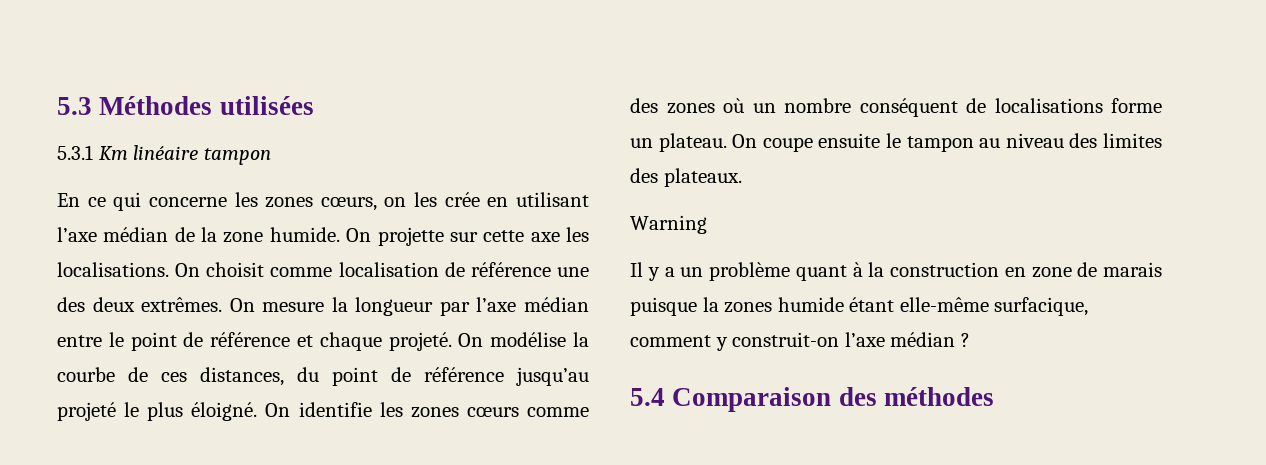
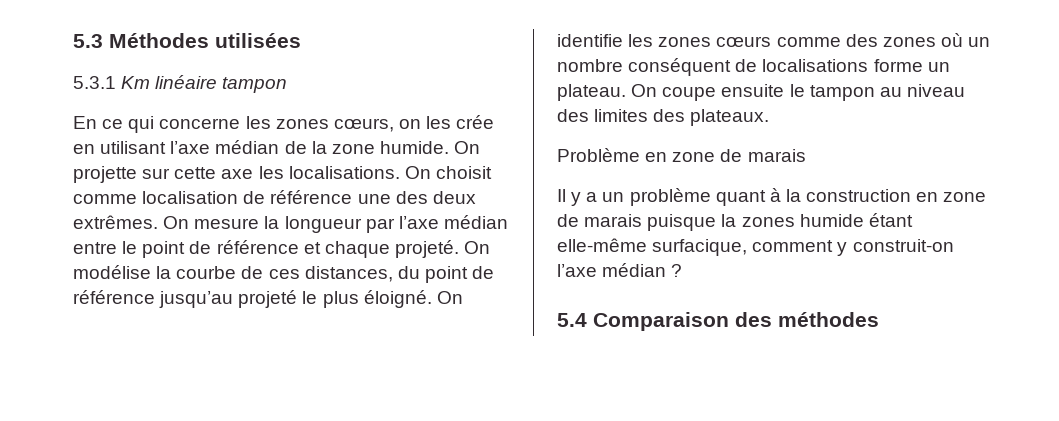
- Warning
+ Problème en zone de marais

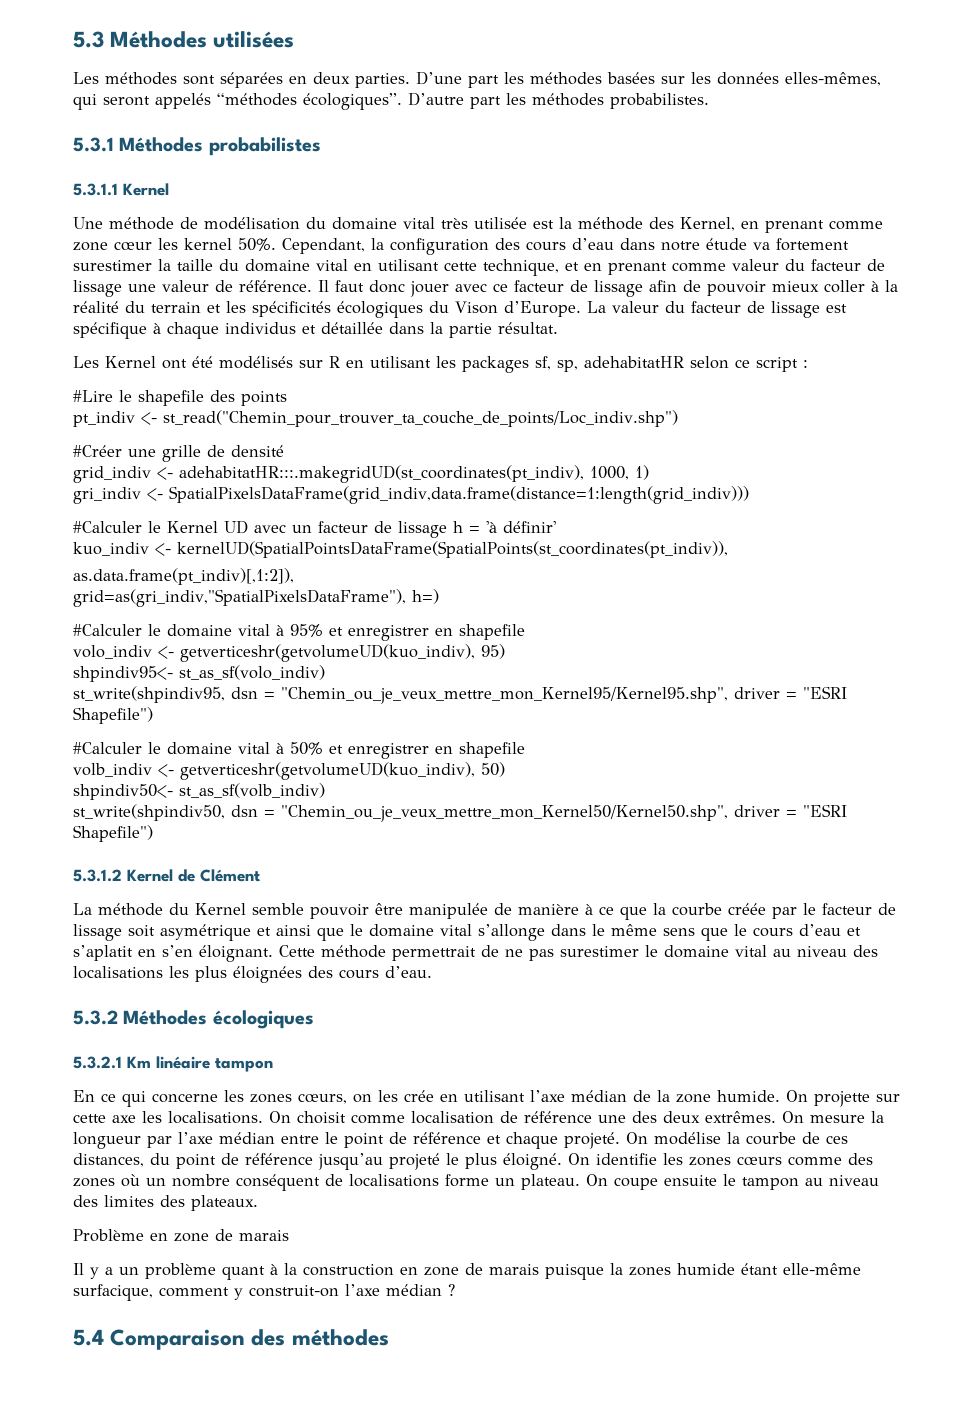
- 5.3.1 Km linéaire tampon
+ Les méthodes sont séparées en deux parties. D’une part les méthodes basées sur les données elles-mêmes, qui seront appelés “méthodes écologiques”. D’autre part les méthodes probabilistes.
+ 5.3.1 Méthodes probabilistes
+ 5.3.1.1 Kernel
+ Une méthode de modélisation du domaine vital très utilisée est la méthode des Kernel, en prenant comme zone cœur les kernel 50%. Cependant, la configuration des cours d’eau dans notre étude va fortement surestimer la taille du domaine vital en utilisant cette technique, et en prenant comme valeur du facteur de lissage une valeur de référence. Il faut donc jouer avec ce facteur de lissage afin de pouvoir mieux coller à la réalité du terrain et les spécificités écologiques du Vison d’Europe. La valeur du facteur de lissage est spécifique à chaque individus et détaillée dans la partie résultat.
+ Les Kernel ont été modélisés sur R en utilisant les packages sf, sp, adehabitatHR selon ce script :
+ #Lire le shapefile des points
+ pt_indiv <- st_read("Chemin_pour_trouver_ta_couche_de_points/Loc_indiv.shp")
+ #Créer une grille de densité
+ grid_indiv <- adehabitatHR:::.makegridUD(st_coordinates(pt_indiv), 1000, 1)
+ gri_indiv <- SpatialPixelsDataFrame(grid_indiv,data.frame(distance=1:length(grid_indiv)))
+ #Calculer le Kernel UD avec un facteur de lissage h = 'à définir'
+ kuo_indiv <- kernelUD(SpatialPointsDataFrame(SpatialPoints(st_coordinates(pt_indiv)),
+ as.data.frame(pt_indiv)[,1:2]),
+ grid=as(gri_indiv,"SpatialPixelsDataFrame"), h=)
+ #Calculer le domaine vital à 95% et enregistrer en shapefile
+ volo_indiv <- getverticeshr(getvolumeUD(kuo_indiv), 95)
+ shpindiv95<- st_as_sf(volo_indiv)
+ st_write(shpindiv95, dsn = "Chemin_ou_je_veux_mettre_mon_Kernel95/Kernel95.shp", driver = "ESRI Shapefile")
+ #Calculer le domaine vital à 50% et enregistrer en shapefile
+ volb_indiv <- getverticeshr(getvolumeUD(kuo_indiv), 50)
+ shpindiv50<- st_as_sf(volb_indiv)
+ st_write(shpindiv50, dsn = "Chemin_ou_je_veux_mettre_mon_Kernel50/Kernel50.shp", driver = "ESRI Shapefile")
+ 5.3.1.2 Kernel de Clément
+ La méthode du Kernel semble pouvoir être manipulée de manière à ce que la courbe créée par le facteur de lissage soit asymétrique et ainsi que le domaine vital s’allonge dans le même sens que le cours d’eau et s’aplatit en s’en éloignant. Cette méthode permettrait de ne pas surestimer le domaine vital au niveau des localisations les plus éloignées des cours d’eau.
+ 5.3.2 Méthodes écologiques
+ 5.3.2.1 Km linéaire tampon

